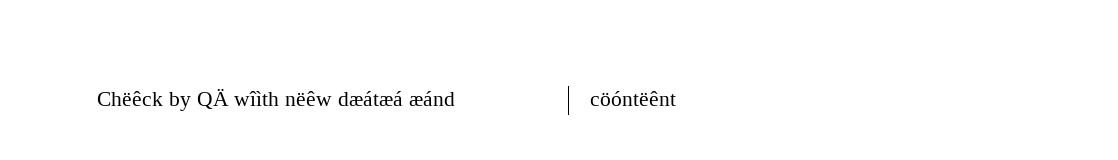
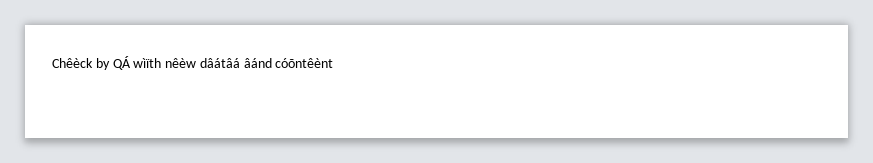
- Chëêck by QÄ wîìth nëêw dæátæá æánd cöóntëênt
+ Chêèck by QÁ wìïth nêèw dâátâá âánd cóõntêènt

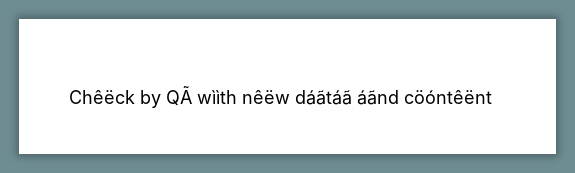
- Chêèck by QÁ wìïth nêèw dâátâá âánd cóõntêènt
+ Chêëck by QÃ wììth nêëw dáãtáã áãnd cöóntêënt

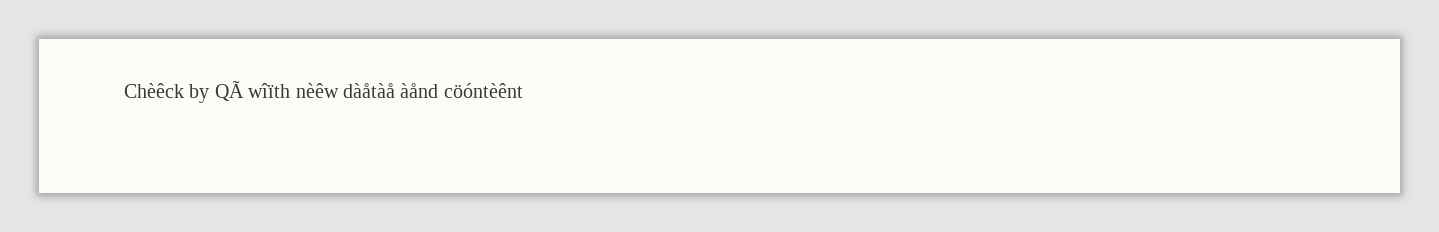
- Chêëck by QÃ wììth nêëw dáãtáã áãnd cöóntêënt
+ Chèêck by QÃ wîïth nèêw dàåtàå àånd cöóntèênt

